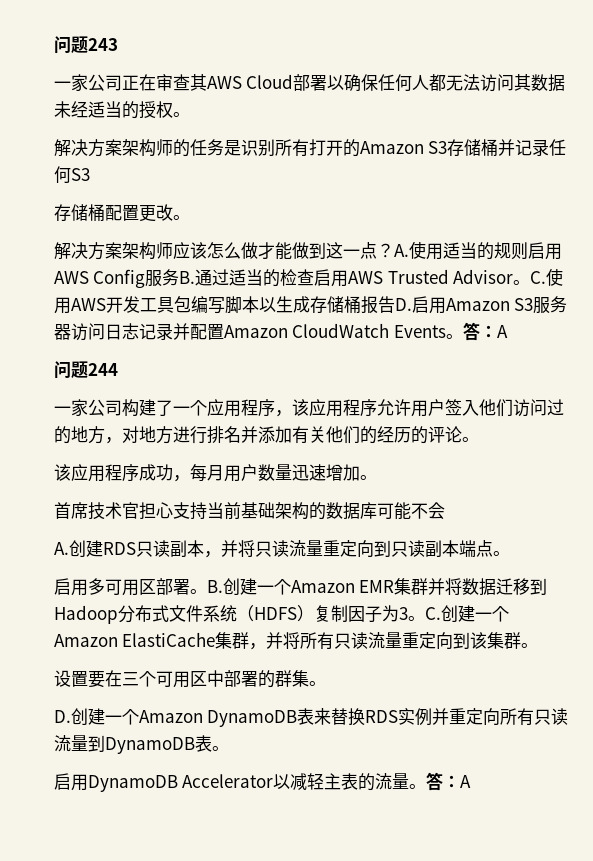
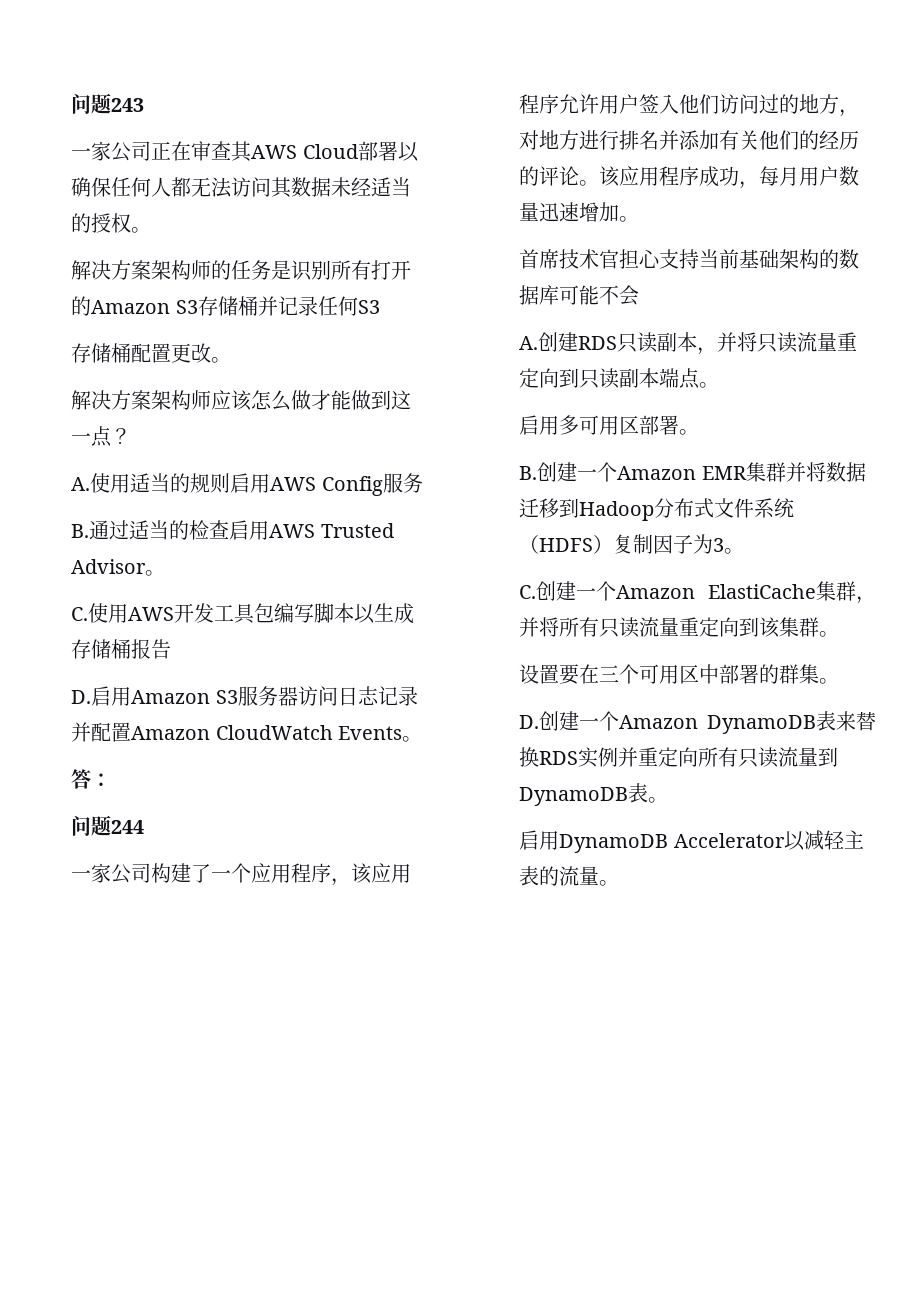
- 解决方案架构师应该怎么做才能做到这一点？A.使用适当的规则启用AWS Config服务B.通过适当的检查启用AWS Trusted Advisor。C.使用AWS开发工具包编写脚本以生成存储桶报告D.启用Amazon S3服务器访问日志记录并配置Amazon CloudWatch Events。答：A
+ 解决方案架构师应该怎么做才能做到这一点？
+ A.使用适当的规则启用AWS Config服务
+ B.通过适当的检查启用AWS Trusted Advisor。
+ C.使用AWS开发工具包编写脚本以生成存储桶报告
+ D.启用Amazon S3服务器访问日志记录并配置Amazon CloudWatch Events。
+ 答：
- 一家公司构建了一个应用程序，该应用程序允许用户签入他们访问过的地方，对地方进行排名并添加有关他们的经历的评论。
- 该应用程序成功，每月用户数量迅速增加。
+ 一家公司构建了一个应用程序，该应用程序允许用户签入他们访问过的地方，对地方进行排名并添加有关他们的经历的评论。该应用程序成功，每月用户数量迅速增加。
- 启用多可用区部署。B.创建一个Amazon EMR集群并将数据迁移到Hadoop分布式文件系统（HDFS）复制因子为3。C.创建一个Amazon ElastiCache集群，并将所有只读流量重定向到该集群。
+ 启用多可用区部署。
+ B.创建一个Amazon EMR集群并将数据迁移到Hadoop分布式文件系统（HDFS）复制因子为3。
+ C.创建一个Amazon ElastiCache集群，并将所有只读流量重定向到该集群。
- 启用DynamoDB Accelerator以减轻主表的流量。答：A
+ 启用DynamoDB Accelerator以减轻主表的流量。

